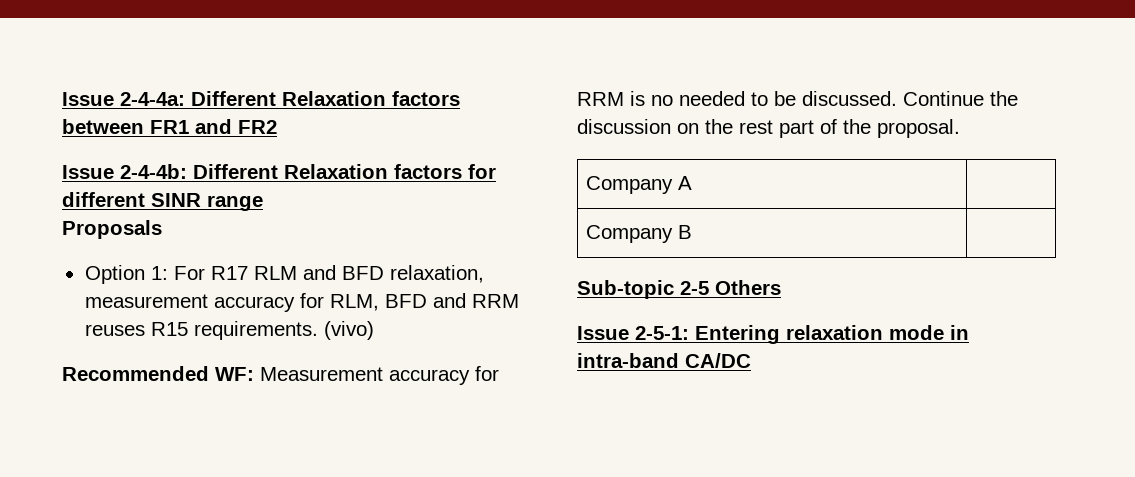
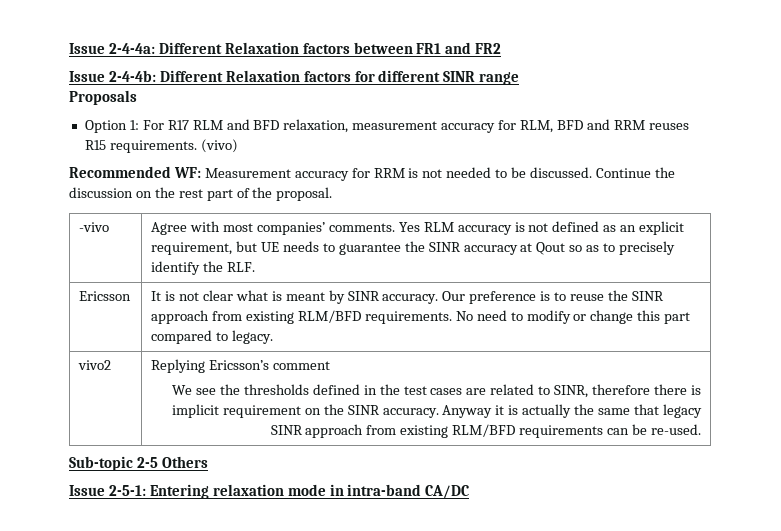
- Recommended WF: Measurement accuracy for RRM is no needed to be discussed.
+ Recommended WF: Measurement accuracy for RRM is not needed to be discussed.
- Company A |
- Company B |
+ -vivo | Agree with most companies’ comments. Yes RLM accuracy is not defined as an explicit requirement, but UE needs to guarantee the SINR accuracy at Qout so as to precisely identify the RLF.
+ Ericsson | It is not clear what is meant by SINR accuracy. Our preference is to reuse the SINR approach from existing RLM/BFD requirements. No need to modify or change this part compared to legacy.
+ vivo2 | Replying Ericsson’s comment
+ We see the thresholds defined in the test cases are related to SINR, therefore there is implicit requirement on the SINR accuracy. Anyway it is actually the same that legacy SINR approach from existing RLM/BFD requirements can be re-used.

